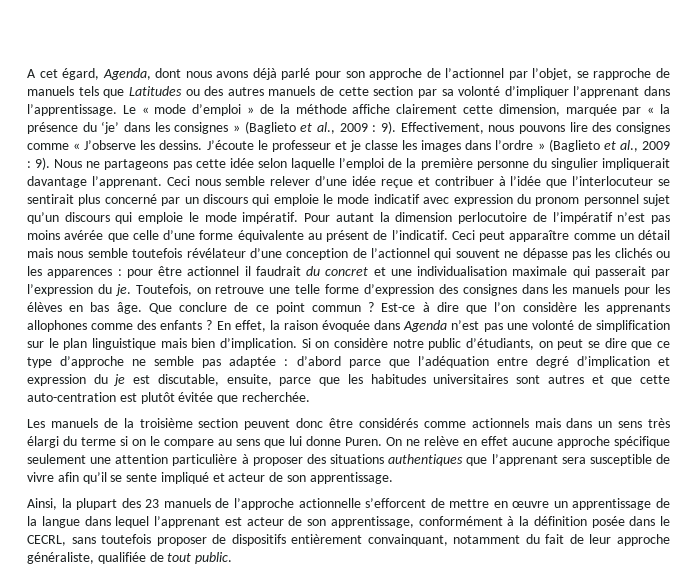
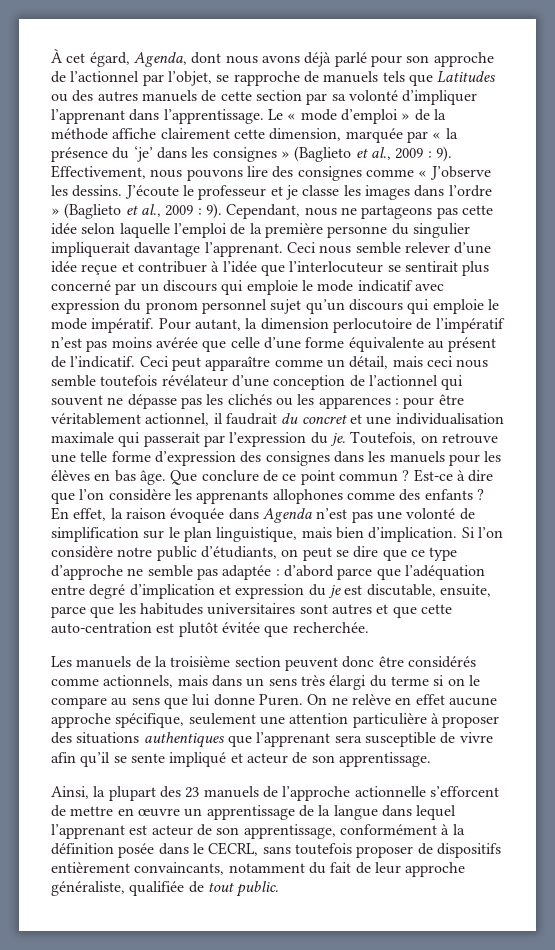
- A cet égard, Agenda, dont nous avons déjà parlé pour son approche de l’actionnel par l’objet, se rapproche de manuels tels que Latitudes ou des autres manuels de cette section par sa volonté d’impliquer l’apprenant dans l’apprentissage.
+ À cet égard, Agenda, dont nous avons déjà parlé pour son approche de l’actionnel par l’objet, se rapproche de manuels tels que Latitudes ou des autres manuels de cette section par sa volonté d’impliquer l’apprenant dans l’apprentissage.
- Nous ne partageons pas cette idée selon laquelle l’emploi de la première personne du singulier impliquerait davantage l’apprenant.
+ Cependant, nous ne partageons pas cette idée selon laquelle l’emploi de la première personne du singulier impliquerait davantage l’apprenant.
- Pour autant la dimension perlocutoire de l’impératif n’est pas moins avérée que celle d’une forme équivalente au présent de l’indicatif.
+ Pour autant, la dimension perlocutoire de l’impératif n’est pas moins avérée que celle d’une forme équivalente au présent de l’indicatif.
- Ceci peut apparaître comme un détail mais nous semble toutefois révélateur d’une conception de l’actionnel qui souvent ne dépasse pas les clichés ou les apparences : pour être actionnel il faudrait du concret et une individualisation maximale qui passerait par l’expression du je.
+ Ceci peut apparaître comme un détail, mais ceci nous semble toutefois révélateur d’une conception de l’actionnel qui souvent ne dépasse pas les clichés ou les apparences : pour être véritablement actionnel, il faudrait du concret et une individualisation maximale qui passerait par l’expression du je.
- En effet, la raison évoquée dans Agenda n’est pas une volonté de simplification sur le plan linguistique mais bien d’implication.
+ En effet, la raison évoquée dans Agenda n’est pas une volonté de simplification sur le plan linguistique, mais bien d’implication.
- Si on considère notre public d’étudiants, on peut se dire que ce type d’approche ne semble pas adaptée : d’abord parce que l’adéquation entre degré d’implication et expression du je est discutable, ensuite, parce que les habitudes universitaires sont autres et que cette auto-centration est plutôt évitée que recherchée.
+ Si l’on considère notre public d’étudiants, on peut se dire que ce type d’approche ne semble pas adaptée : d’abord parce que l’adéquation entre degré d’implication et expression du je est discutable, ensuite, parce que les habitudes universitaires sont autres et que cette auto-centration est plutôt évitée que recherchée.
- Les manuels de la troisième section peuvent donc être considérés comme actionnels mais dans un sens très élargi du terme si on le compare au sens que lui donne Puren.
+ Les manuels de la troisième section peuvent donc être considérés comme actionnels, mais dans un sens très élargi du terme si on le compare au sens que lui donne Puren.
- On ne relève en effet aucune approche spécifique seulement une attention particulière à proposer des situations authentiques que l’apprenant sera susceptible de vivre afin qu’il se sente impliqué et acteur de son apprentissage.
+ On ne relève en effet aucune approche spécifique, seulement une attention particulière à proposer des situations authentiques que l’apprenant sera susceptible de vivre afin qu’il se sente impliqué et acteur de son apprentissage.
- Ainsi, la plupart des 23 manuels de l’approche actionnelle s’efforcent de mettre en œuvre un apprentissage de la langue dans lequel l’apprenant est acteur de son apprentissage, conformément à la définition posée dans le CECRL, sans toutefois proposer de dispositifs entièrement convainquant, notamment du fait de leur approche généraliste, qualifiée de tout public.
+ Ainsi, la plupart des 23 manuels de l’approche actionnelle s’efforcent de mettre en œuvre un apprentissage de la langue dans lequel l’apprenant est acteur de son apprentissage, conformément à la définition posée dans le CECRL, sans toutefois proposer de dispositifs entièrement convaincants, notamment du fait de leur approche généraliste, qualifiée de tout public.

